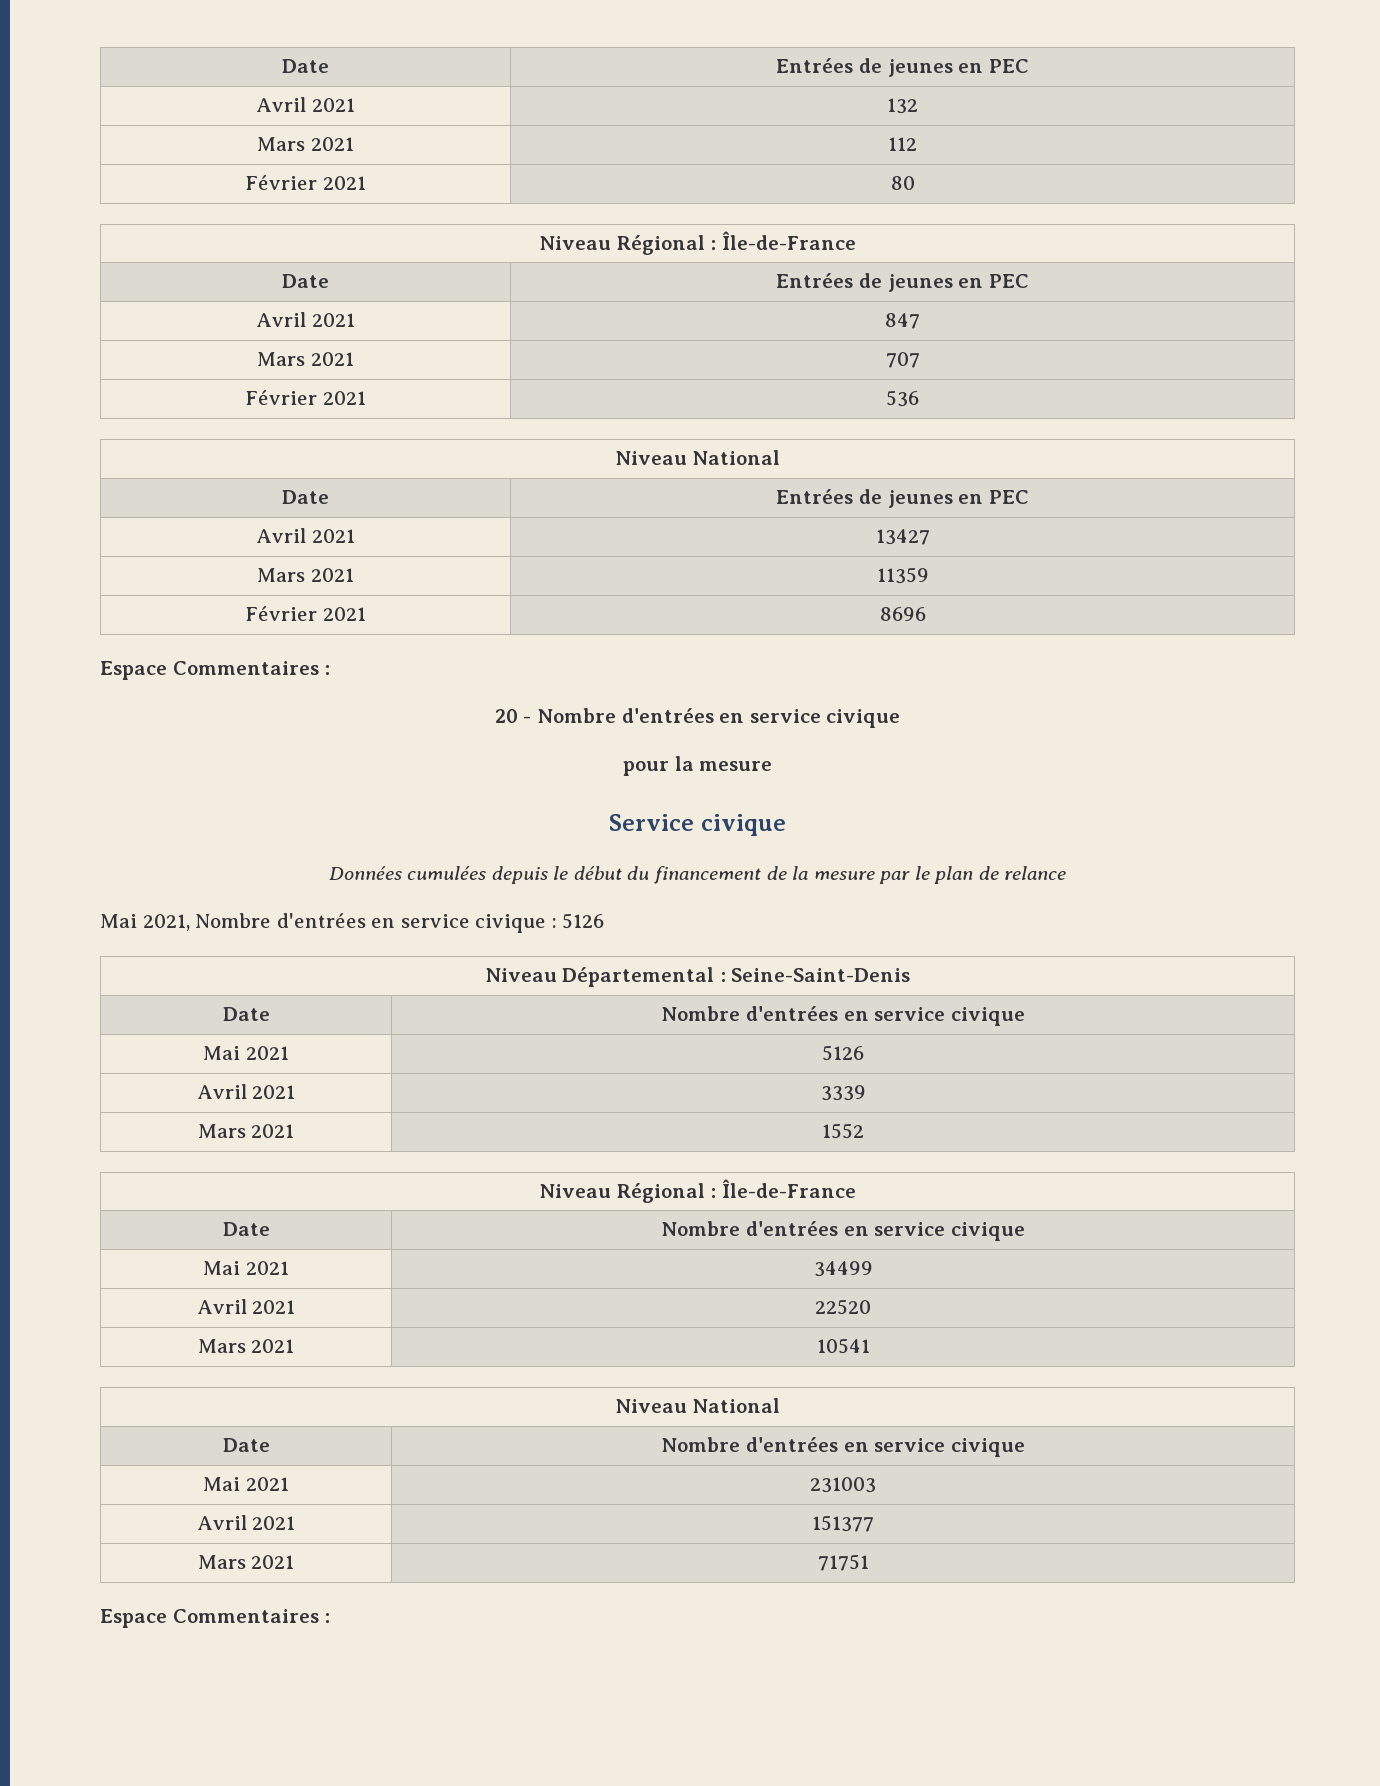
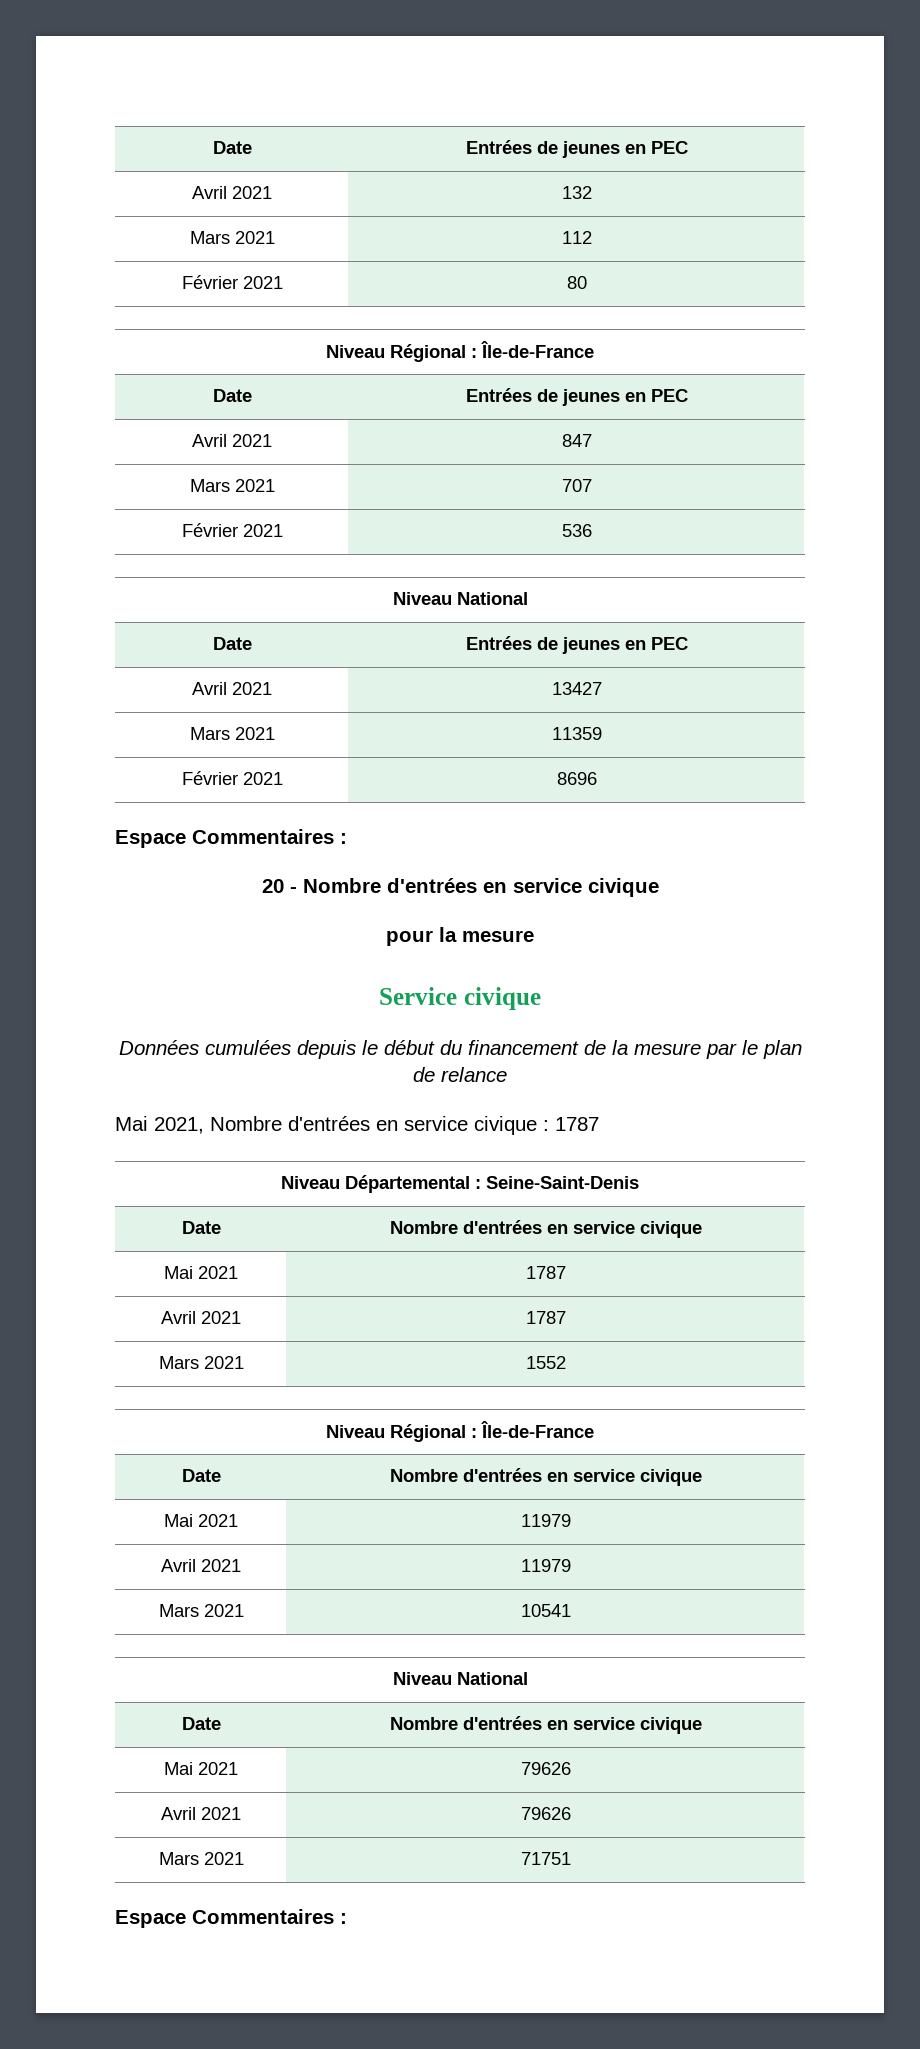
- Mai 2021, Nombre d'entrées en service civique : 5126
+ Mai 2021, Nombre d'entrées en service civique : 1787
- Mai 2021 | 5126
- Avril 2021 | 3339
+ Mai 2021 | 1787
+ Avril 2021 | 1787
- Mai 2021 | 34499
- Avril 2021 | 22520
+ Mai 2021 | 11979
+ Avril 2021 | 11979
- Mai 2021 | 231003
- Avril 2021 | 151377
+ Mai 2021 | 79626
+ Avril 2021 | 79626

